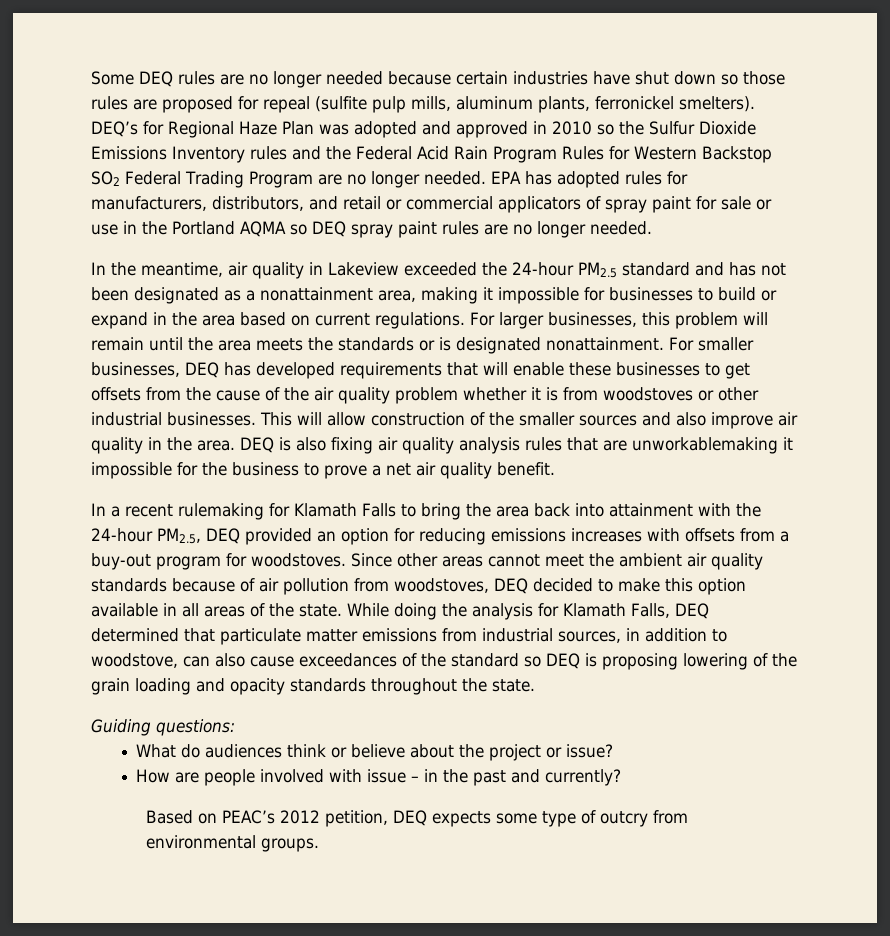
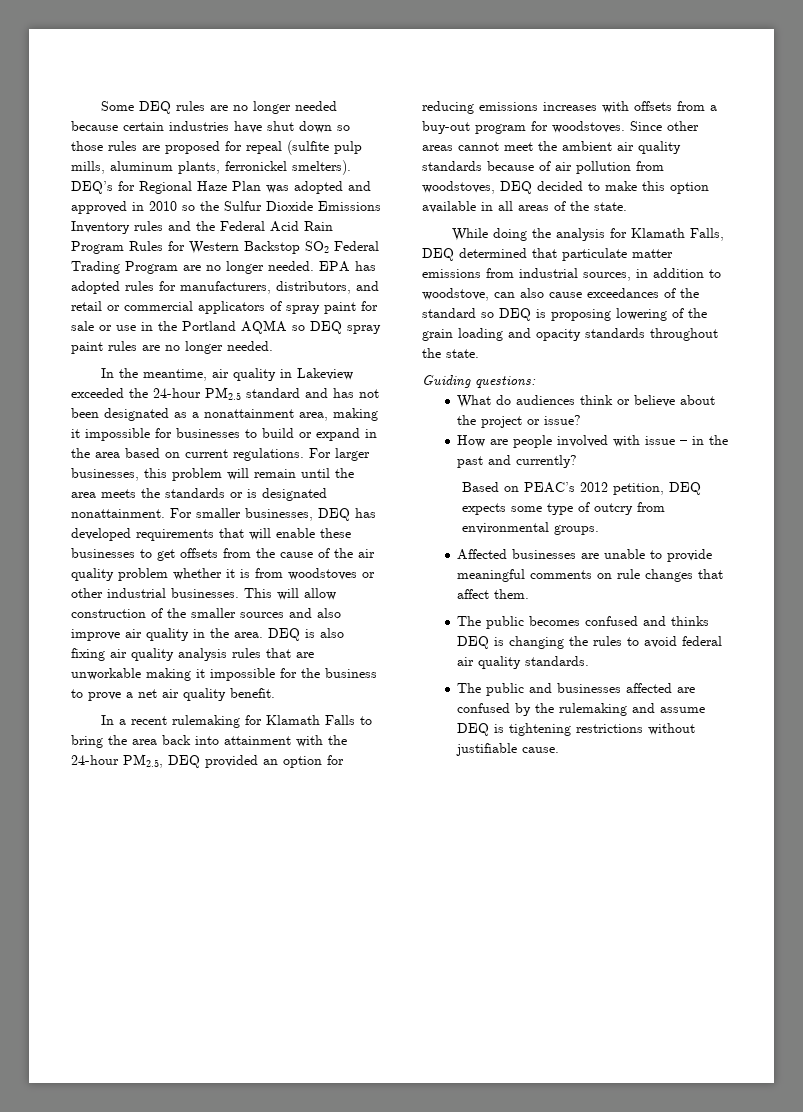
- DEQ is also fixing air quality analysis rules that are unworkablemaking it impossible for the business to prove a net air quality benefit.
+ DEQ is also fixing air quality analysis rules that are unworkable making it impossible for the business to prove a net air quality benefit.
- Since other areas cannot meet the ambient air quality standards because of air pollution from woodstoves, DEQ decided to make this option available in all areas of the state. While doing the analysis for Klamath Falls, DEQ determined that particulate matter emissions from industrial sources, in addition to woodstove, can also cause exceedances of the standard so DEQ is proposing lowering of the grain loading and opacity standards throughout the state.
+ Since other areas cannot meet the ambient air quality standards because of air pollution from woodstoves, DEQ decided to make this option available in all areas of the state.
+ While doing the analysis for Klamath Falls, DEQ determined that particulate matter emissions from industrial sources, in addition to woodstove, can also cause exceedances of the standard so DEQ is proposing lowering of the grain loading and opacity standards throughout the state.
+ Affected businesses are unable to provide meaningful comments on rule changes that affect them.
+ The public becomes confused and thinks DEQ is changing the rules to avoid federal air quality standards.
+ The public and businesses affected are confused by the rulemaking and assume DEQ is tightening restrictions without justifiable cause.

